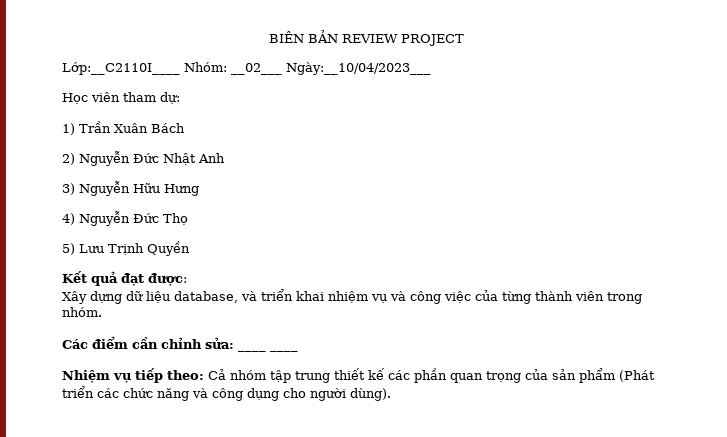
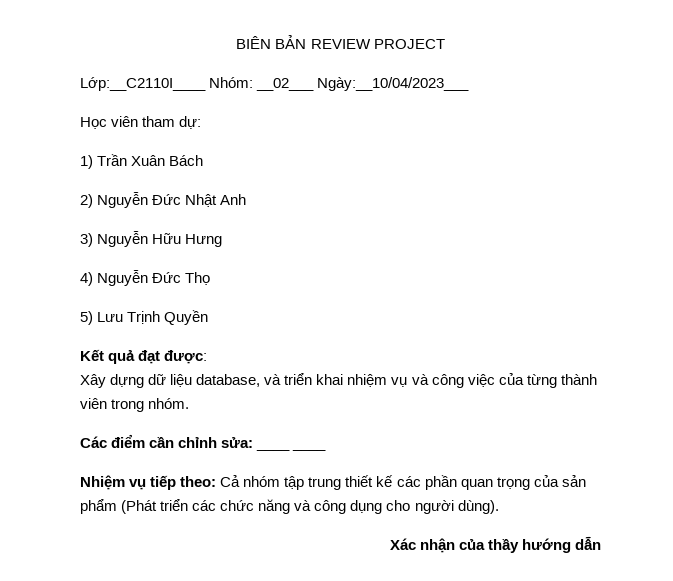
+ Xác nhận của thầy hướng dẫn

